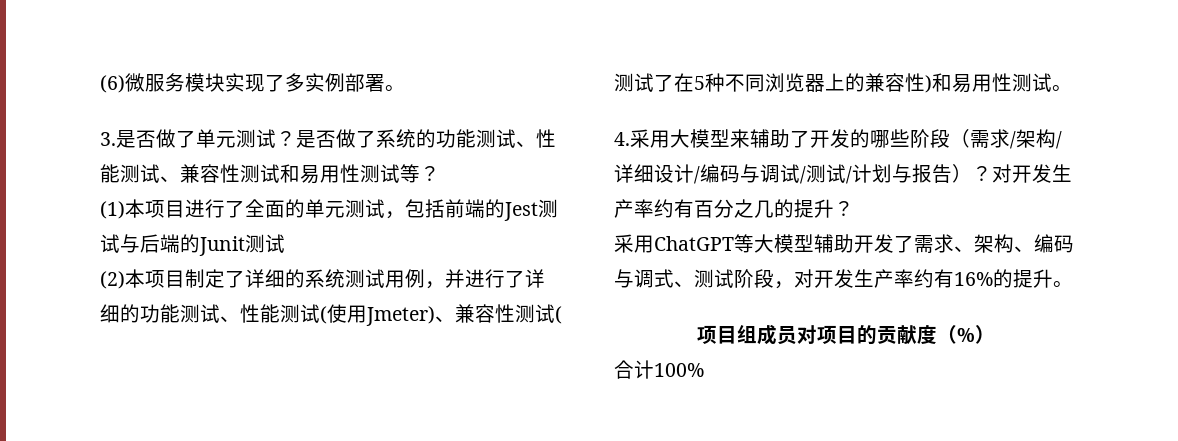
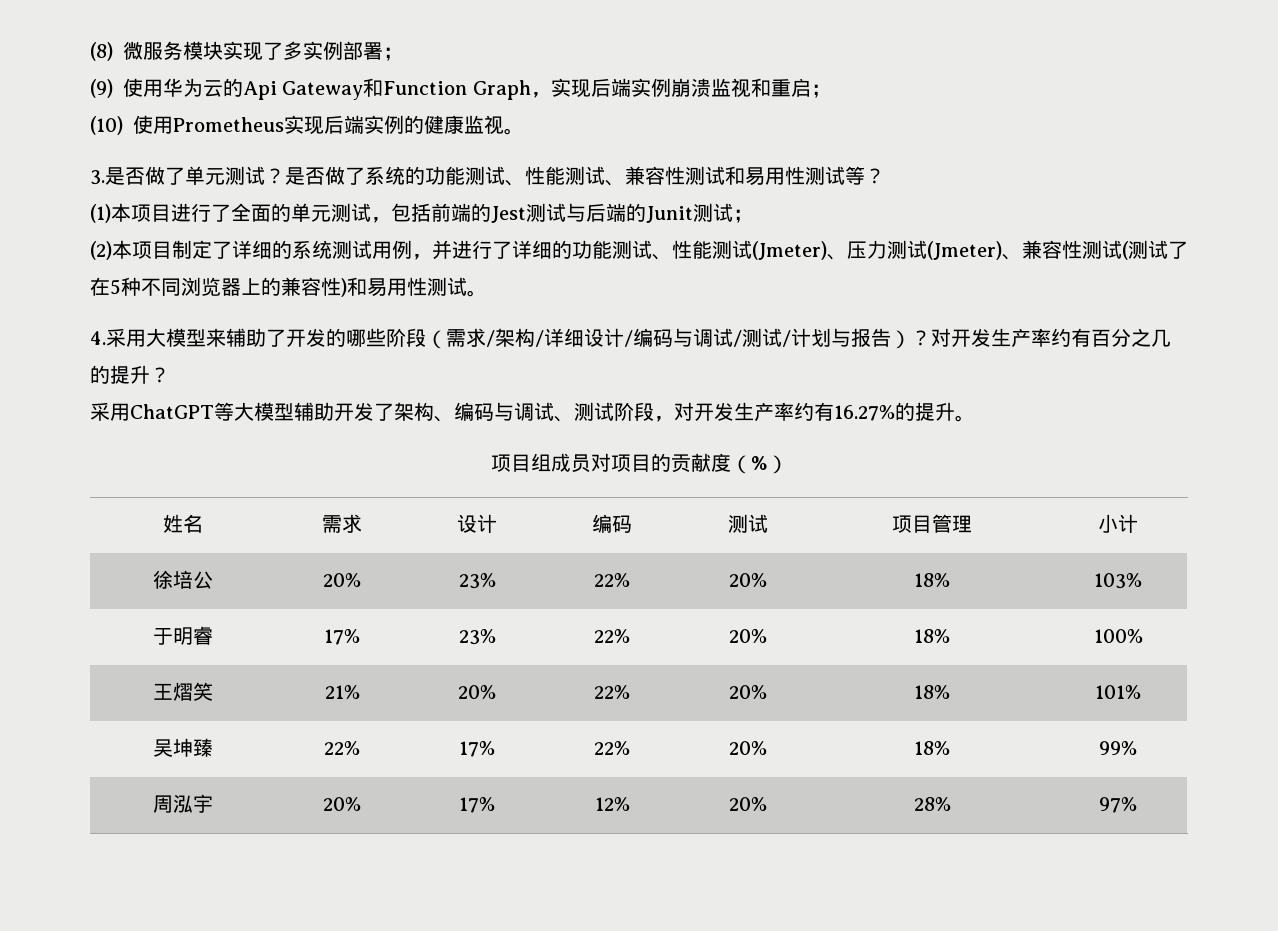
- (6)微服务模块实现了多实例部署。
+ (8)微服务模块实现了多实例部署；
+ (9)使用华为云的Api Gateway和Function Graph，实现后端实例崩溃监视和重启；
+ (10)使用Prometheus实现后端实例的健康监视。
- (1)本项目进行了全面的单元测试，包括前端的Jest测试与后端的Junit测试
+ (1)本项目进行了全面的单元测试，包括前端的Jest测试与后端的Junit测试；
- (2)本项目制定了详细的系统测试用例，并进行了详细的功能测试、性能测试(使用Jmeter)、兼容性测试(测试了在5种不同浏览器上的兼容性)和易用性测试。
+ (2)本项目制定了详细的系统测试用例，并进行了详细的功能测试、性能测试(Jmeter)、压力测试(Jmeter)、兼容性测试(测试了在5种不同浏览器上的兼容性)和易用性测试。
- 采用ChatGPT等大模型辅助开发了需求、架构、编码与调式、测试阶段，对开发生产率约有16%的提升。
+ 采用ChatGPT等大模型辅助开发了架构、编码与调试、测试阶段，对开发生产率约有16.27%的提升。
- 合计100%
+ 姓名 | 需求 | 设计 | 编码 | 测试 | 项目管理 | 小计
+ 徐培公 | 20% | 23% | 22% | 20% | 18% | 103%
+ 于明睿 | 17% | 23% | 22% | 20% | 18% | 100%
+ 王熠笑 | 21% | 20% | 22% | 20% | 18% | 101%
+ 吴坤臻 | 22% | 17% | 22% | 20% | 18% | 99%
+ 周泓宇 | 20% | 17% | 12% | 20% | 28% | 97%

